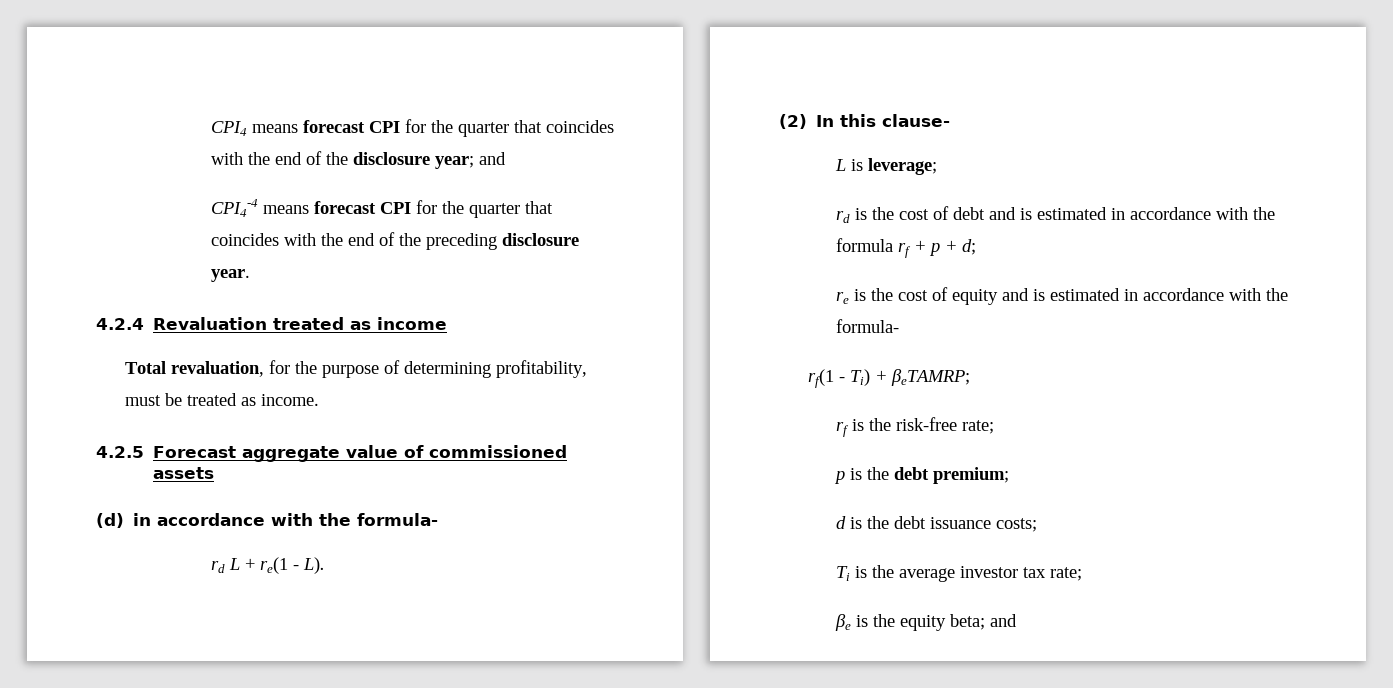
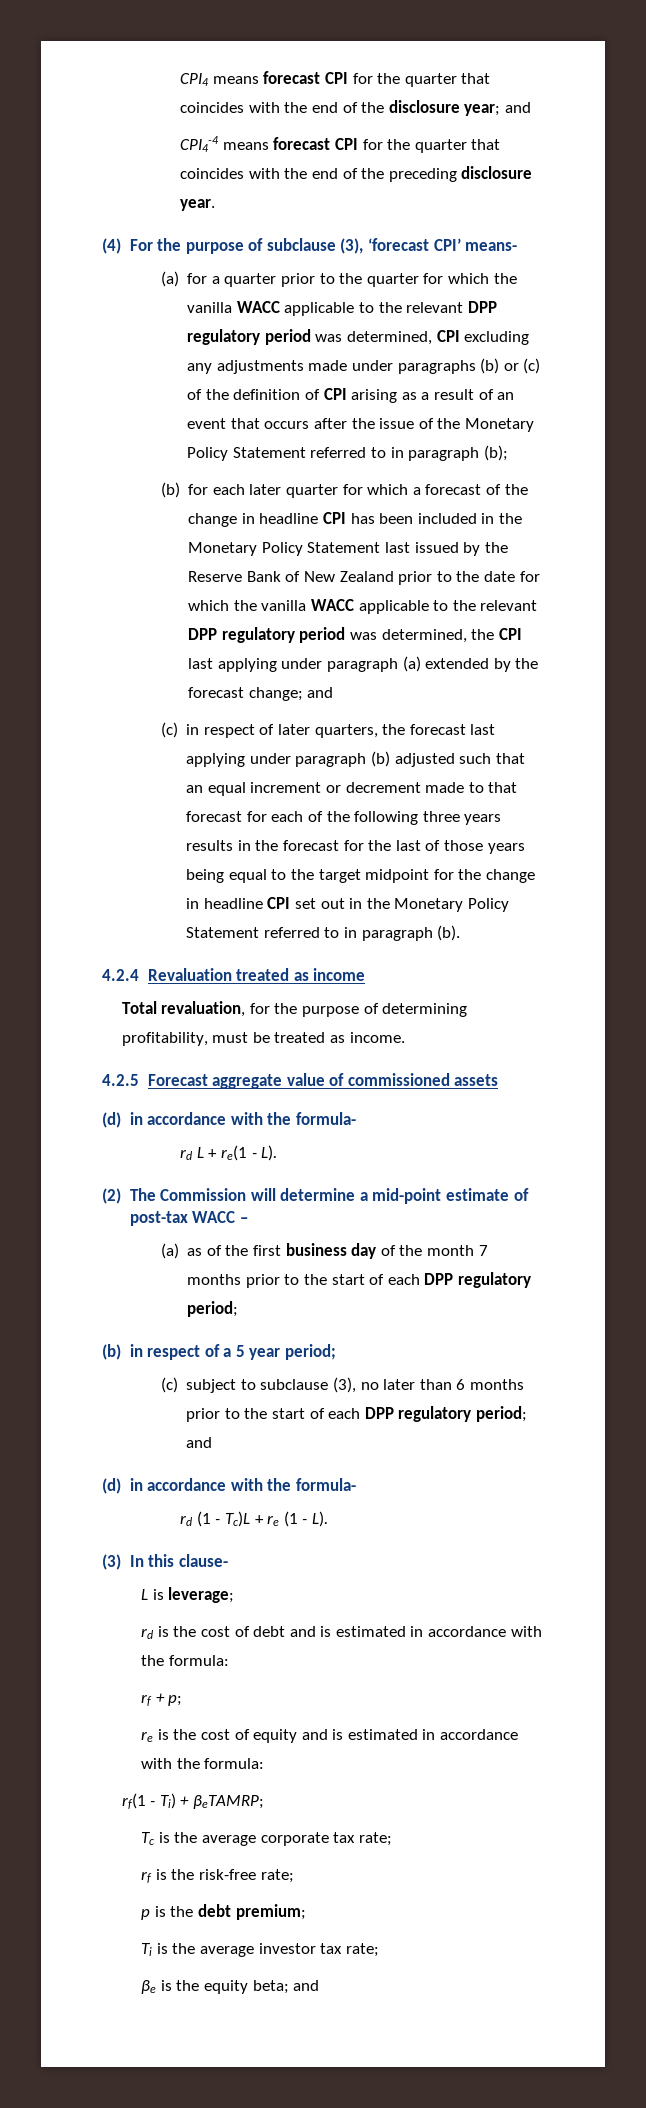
+ (4) For the purpose of subclause (3), ‘forecast CPI’ means-
+ (a) for a quarter prior to the quarter for which the vanilla WACC applicable to the relevant DPP regulatory period was determined, CPI excluding any adjustments made under paragraphs (b) or (c) of the definition of CPI arising as a result of an event that occurs after the issue of the Monetary Policy Statement referred to in paragraph (b);
+ (b) for each later quarter for which a forecast of the change in headline CPI has been included in the Monetary Policy Statement last issued by the Reserve Bank of New Zealand prior to the date for which the vanilla WACC applicable to the relevant DPP regulatory period was determined, the CPI last applying under paragraph (a) extended by the forecast change; and
+ (c) in respect of later quarters, the forecast last applying under paragraph (b) adjusted such that an equal increment or decrement made to that forecast for each of the following three years results in the forecast for the last of those years being equal to the target midpoint for the change in headline CPI set out in the Monetary Policy Statement referred to in paragraph (b).
- (2) In this clause-
+ (2) The Commission will determine a mid-point estimate of post-tax WACC –
+ (a) as of the first business day of the month 7 months prior to the start of each DPP regulatory period;
+ (b) in respect of a 5 year period;
+ (c) subject to subclause (3), no later than 6 months prior to the start of each DPP regulatory period; and
+ (d) in accordance with the formula-
+ rd (1 - Tc)L + re (1 - L).
+ (3) In this clause-
- rd is the cost of debt and is estimated in accordance with the formula rf + p + d;
+ rd is the cost of debt and is estimated in accordance with the formula:
+ rf + p;
- re is the cost of equity and is estimated in accordance with the formula-
+ re is the cost of equity and is estimated in accordance with the formula:
+ Tc is the average corporate tax rate;
- d is the debt issuance costs;

